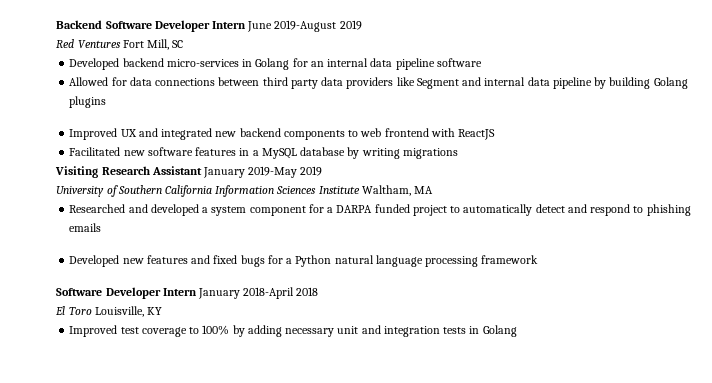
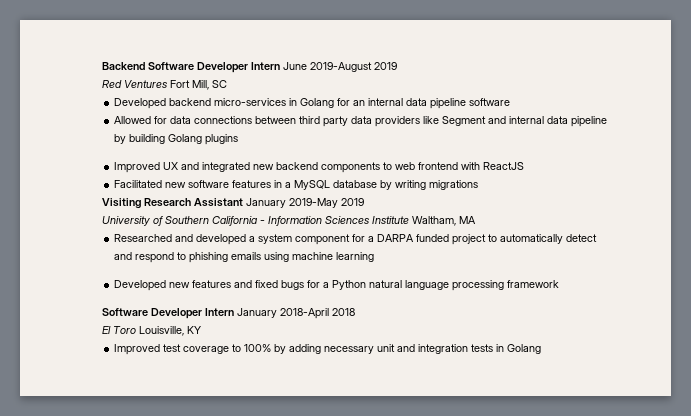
- University of Southern California Information Sciences Institute Waltham, MA
+ University of Southern California - Information Sciences Institute Waltham, MA
- Researched and developed a system component for a DARPA funded project to automatically detect and respond to phishing emails
+ Researched and developed a system component for a DARPA funded project to automatically detect and respond to phishing emails using machine learning

